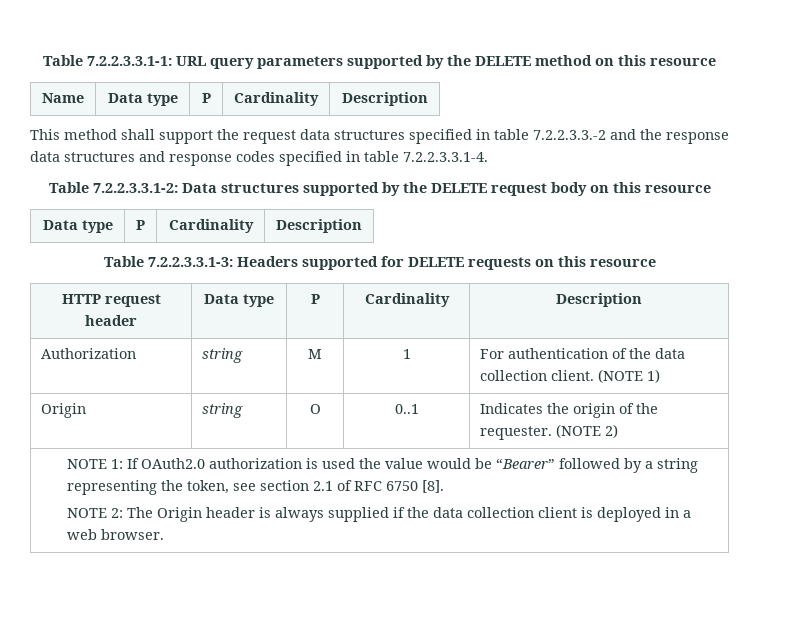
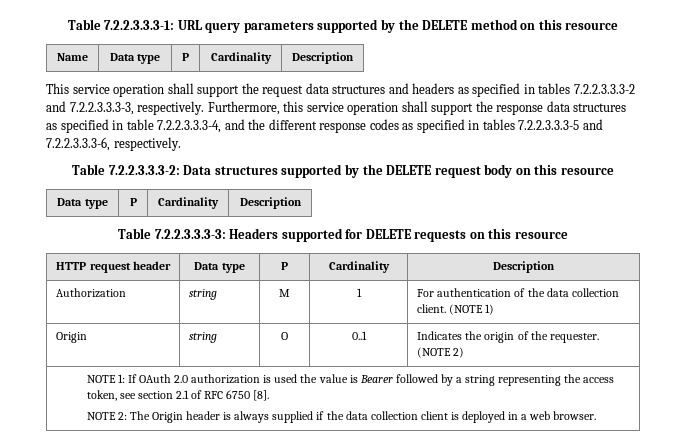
- Table 7.2.2.3.3.1-1: URL query parameters supported by the DELETE method on this resource
+ Table 7.2.2.3.3.3-1: URL query parameters supported by the DELETE method on this resource
- This method shall support the request data structures specified in table 7.2.2.3.3.-2 and the response data structures and response codes specified in table 7.2.2.3.3.1-4.
- Table 7.2.2.3.3.1-2: Data structures supported by the DELETE request body on this resource
+ This service operation shall support the request data structures and headers as specified in tables 7.2.2.3.3.3-2 and 7.2.2.3.3.3-3, respectively. Furthermore, this service operation shall support the response data structures as specified in table 7.2.2.3.3.3-4, and the different response codes as specified in tables 7.2.2.3.3.3-5 and 7.2.2.3.3.3-6, respectively.
+ Table 7.2.2.3.3.3-2: Data structures supported by the DELETE request body on this resource
- Table 7.2.2.3.3.1-3: Headers supported for DELETE requests on this resource
+ Table 7.2.2.3.3.3-3: Headers supported for DELETE requests on this resource
- NOTE 1: If OAuth2.0 authorization is used the value would be “Bearer” followed by a string representing the token, see section 2.1 of RFC 6750 [8].
+ NOTE 1: If OAuth 2.0 authorization is used the value is Bearer followed by a string representing the access token, see section 2.1 of RFC 6750 [8].

